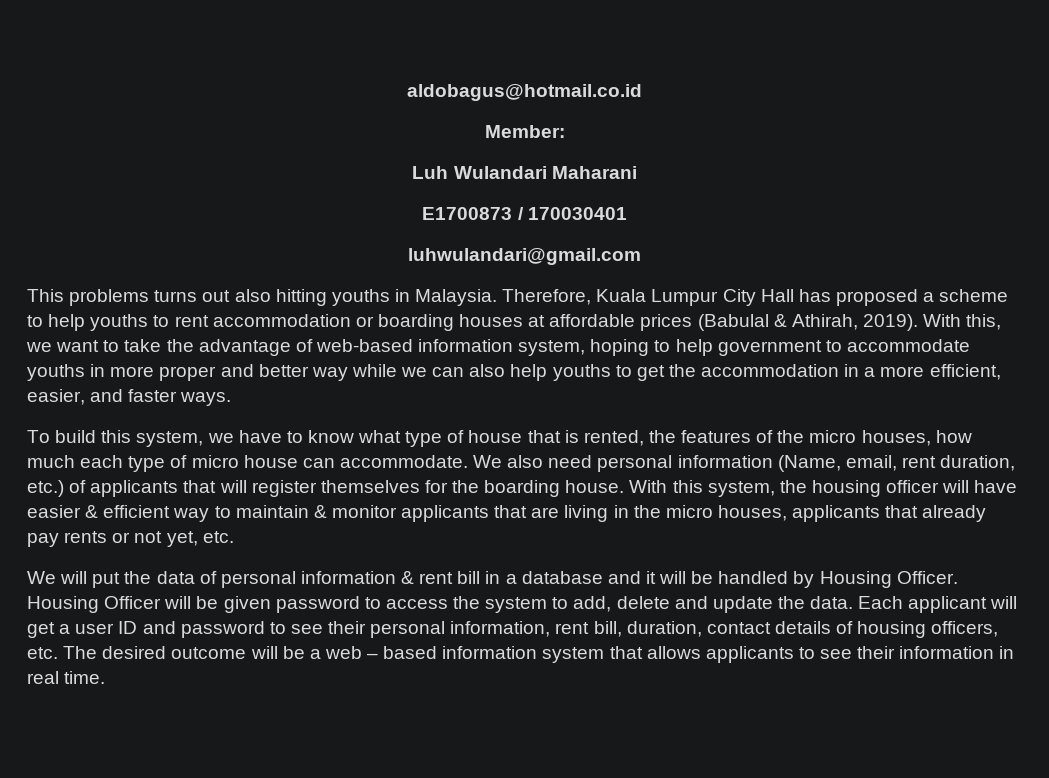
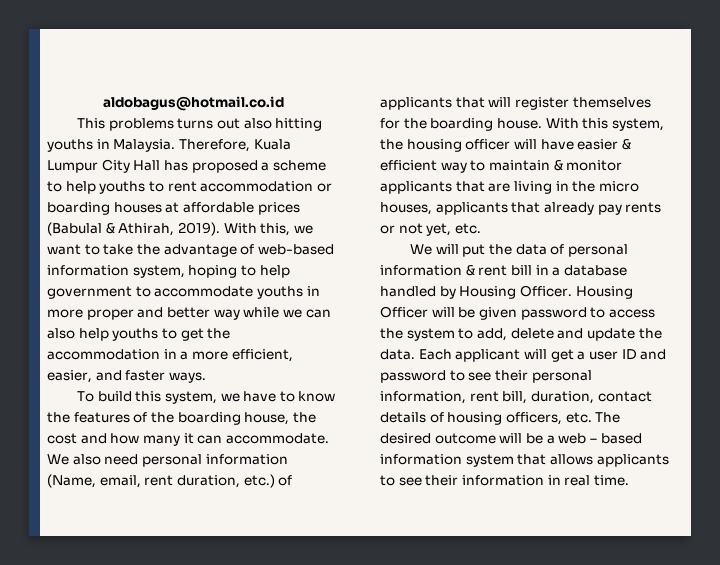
- Member:
- Luh Wulandari Maharani
- E1700873 / 170030401
- luhwulandari@gmail.com
- To build this system, we have to know what type of house that is rented, the features of the micro houses, how much each type of micro house can accommodate.
+ To build this system, we have to know the features of the boarding house, the cost and how many it can accommodate.
- We will put the data of personal information & rent bill in a database and it will be handled by Housing Officer.
+ We will put the data of personal information & rent bill in a database handled by Housing Officer.

